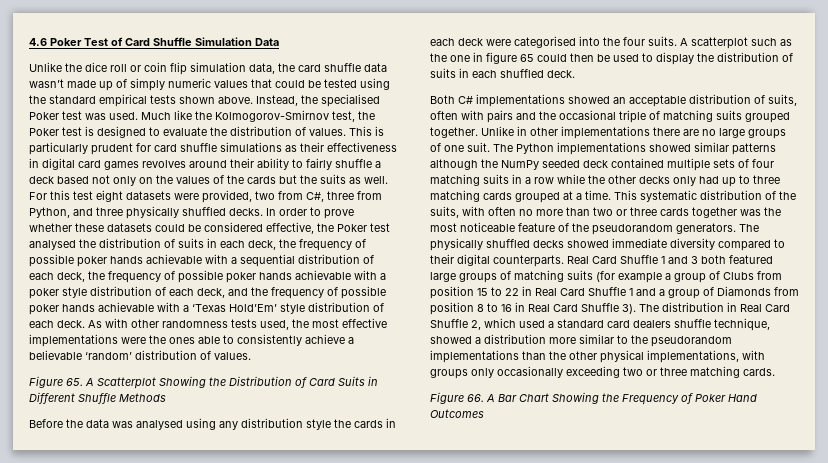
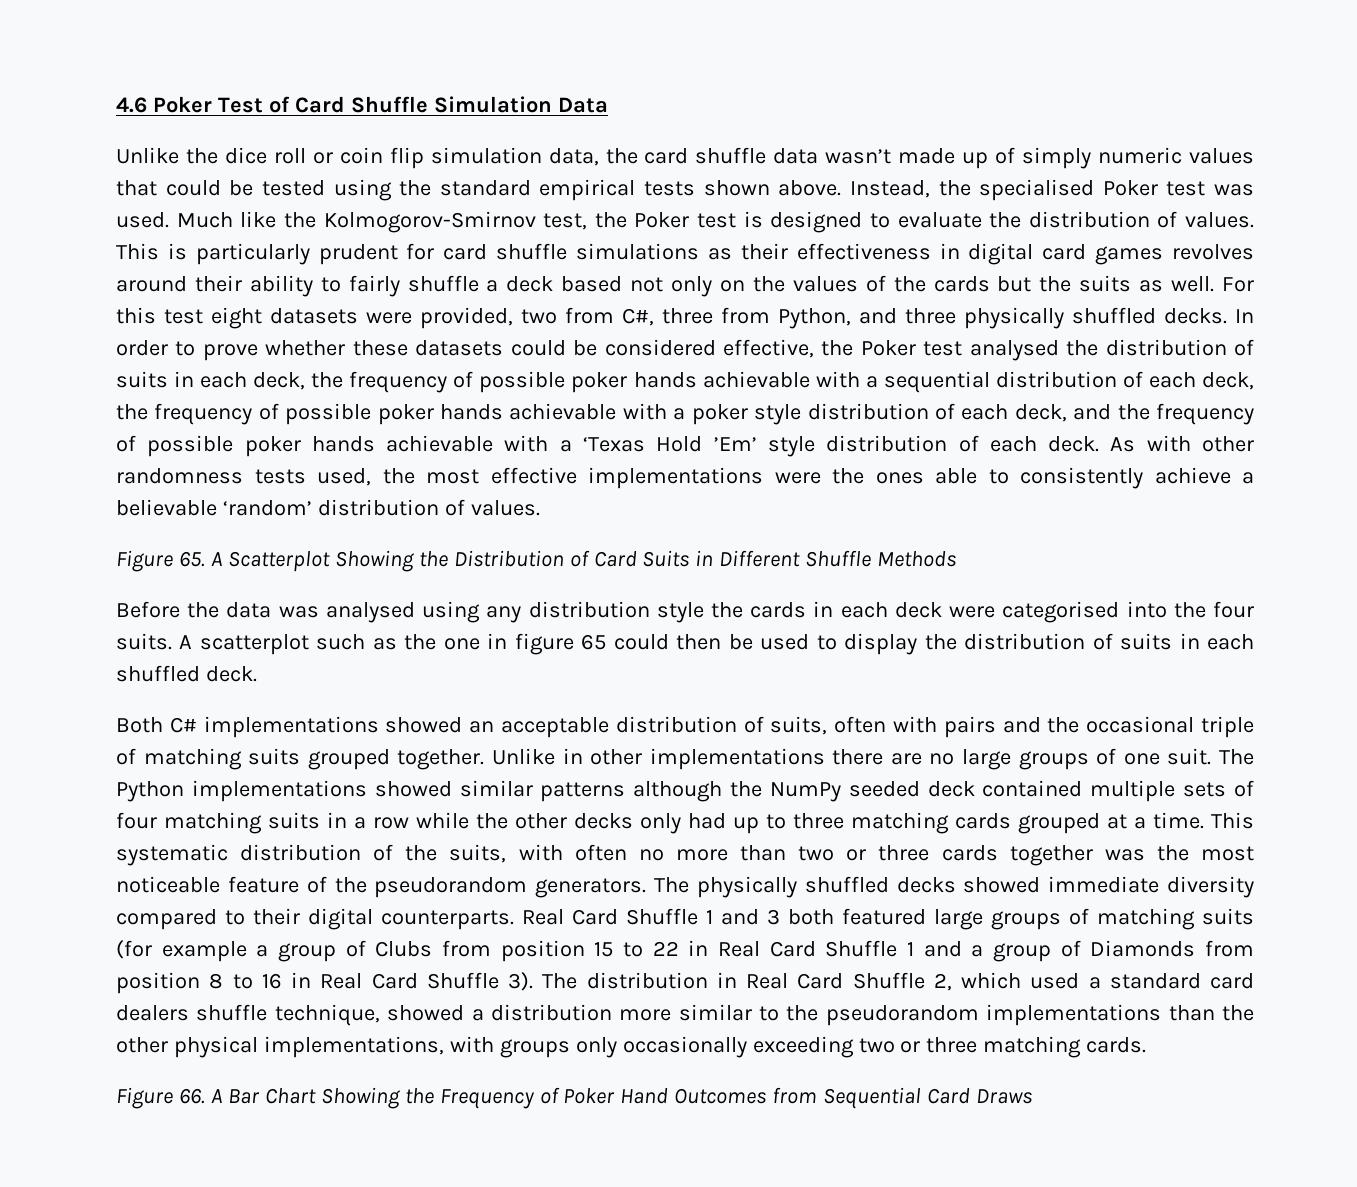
- In order to prove whether these datasets could be considered effective, the Poker test analysed the distribution of suits in each deck, the frequency of possible poker hands achievable with a sequential distribution of each deck, the frequency of possible poker hands achievable with a poker style distribution of each deck, and the frequency of possible poker hands achievable with a ‘Texas Hold’Em’ style distribution of each deck.
+ In order to prove whether these datasets could be considered effective, the Poker test analysed the distribution of suits in each deck, the frequency of possible poker hands achievable with a sequential distribution of each deck, the frequency of possible poker hands achievable with a poker style distribution of each deck, and the frequency of possible poker hands achievable with a ‘Texas Hold ’Em’ style distribution of each deck.
- Figure 66. A Bar Chart Showing the Frequency of Poker Hand Outcomes
+ Figure 66. A Bar Chart Showing the Frequency of Poker Hand Outcomes from Sequential Card Draws

